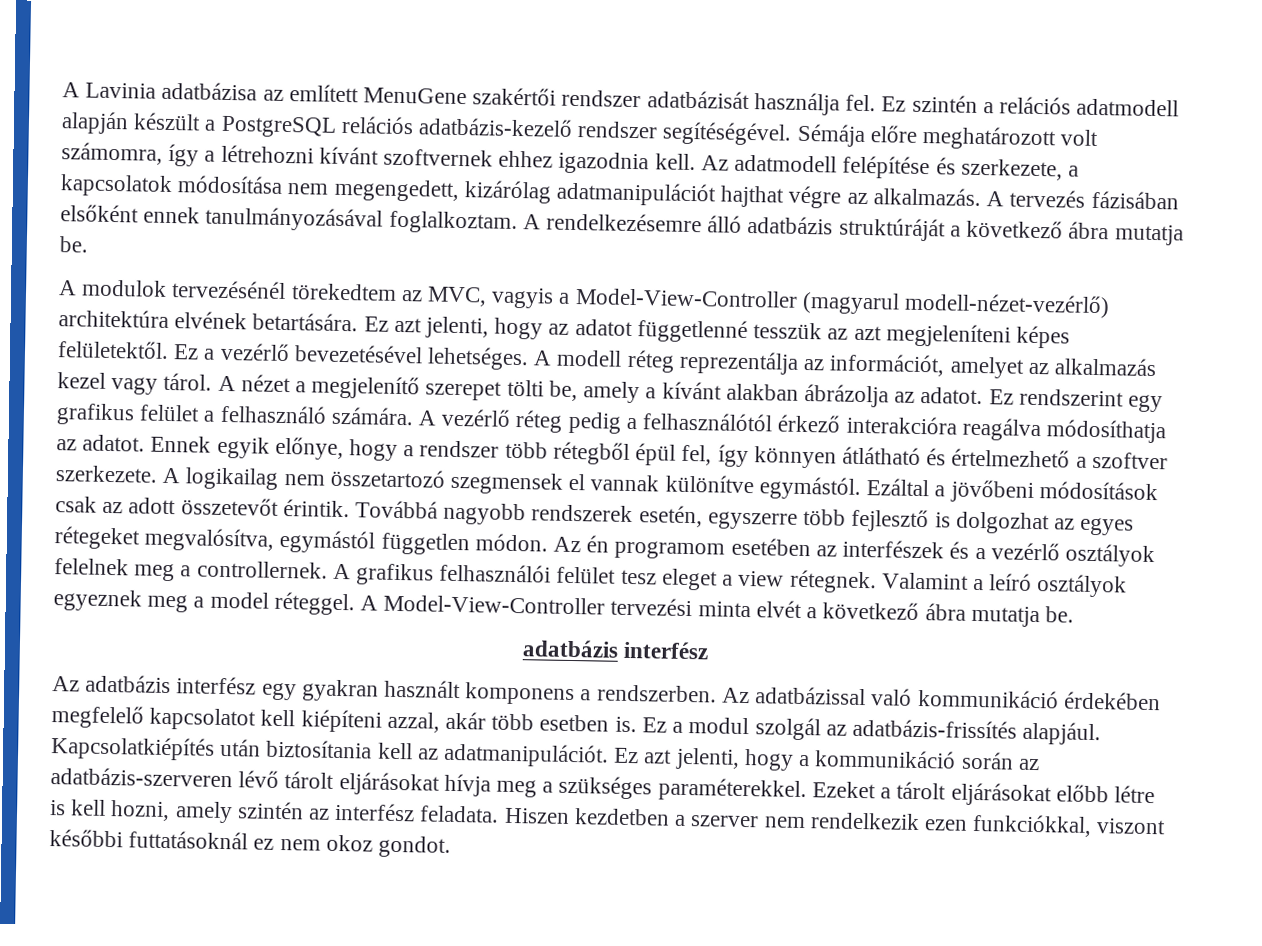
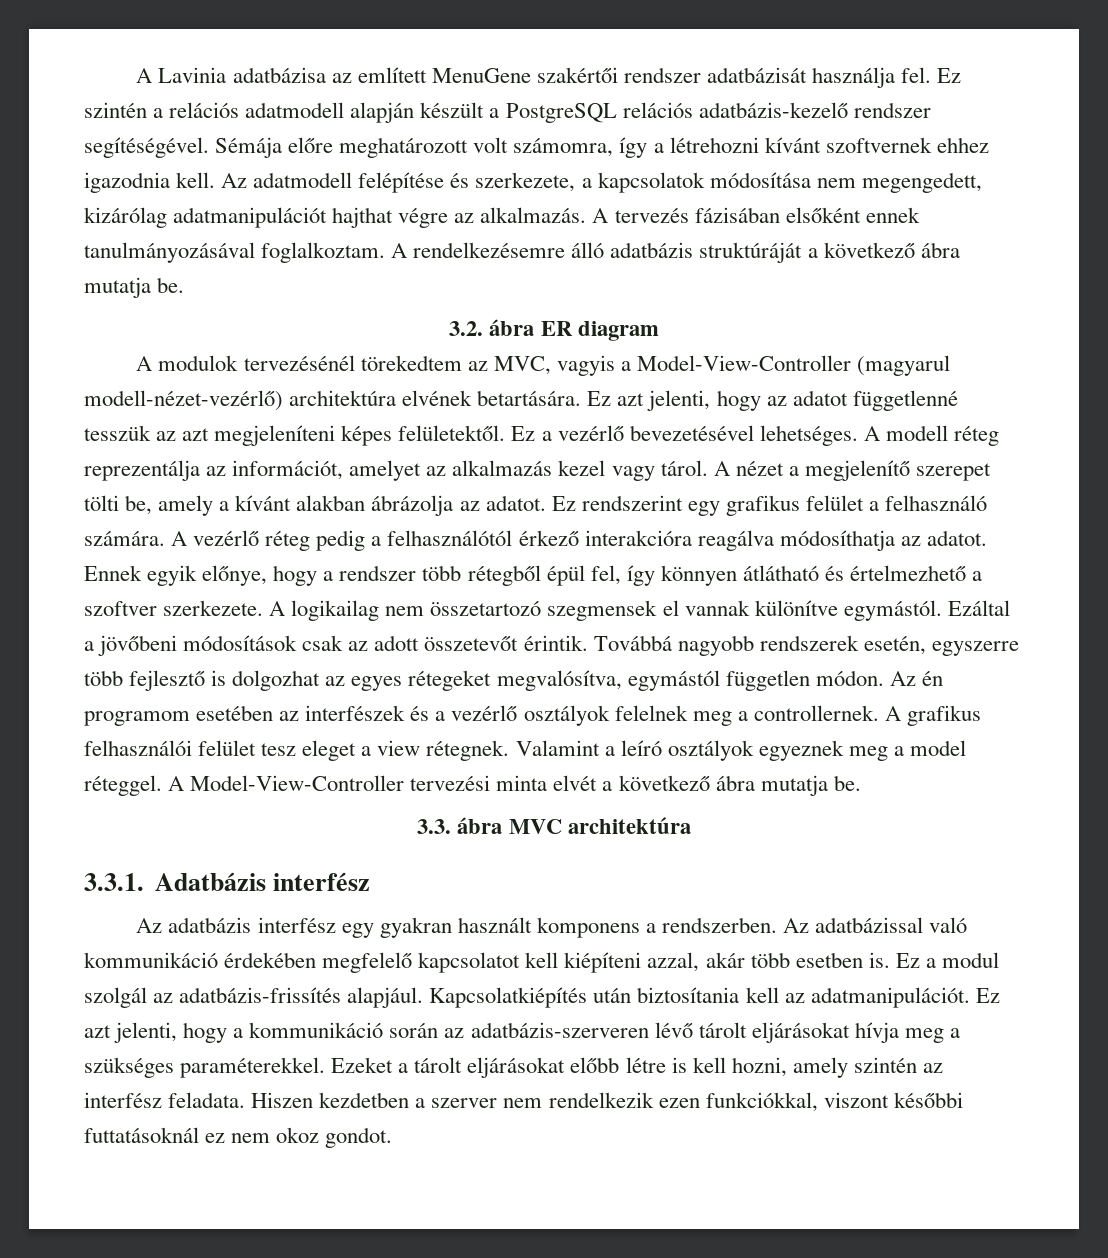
+ 3.2. ábra ER diagram
  A Model-View-Controller tervezési minta elvét a következő ábra mutatja be.
- adatbázis interfész
+ 3.3. ábra MVC architektúra
+ 3.3.1. Adatbázis interfész

